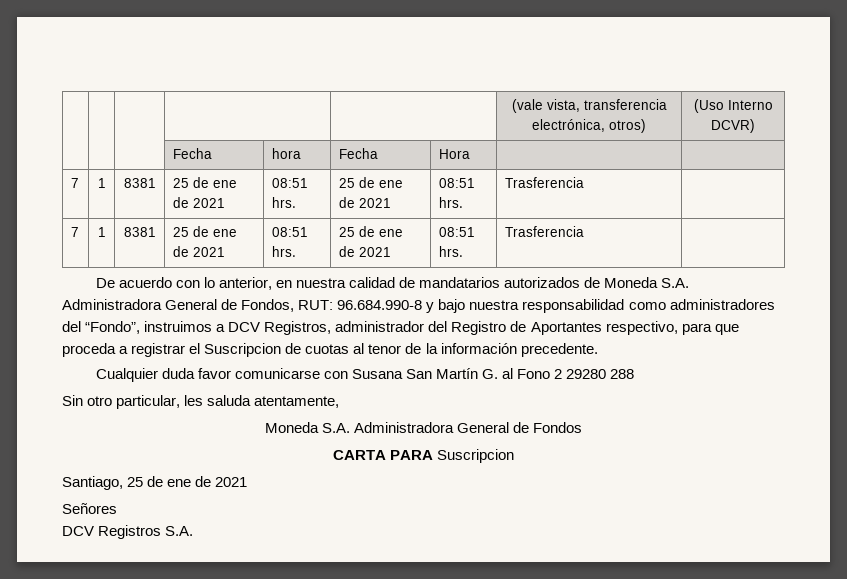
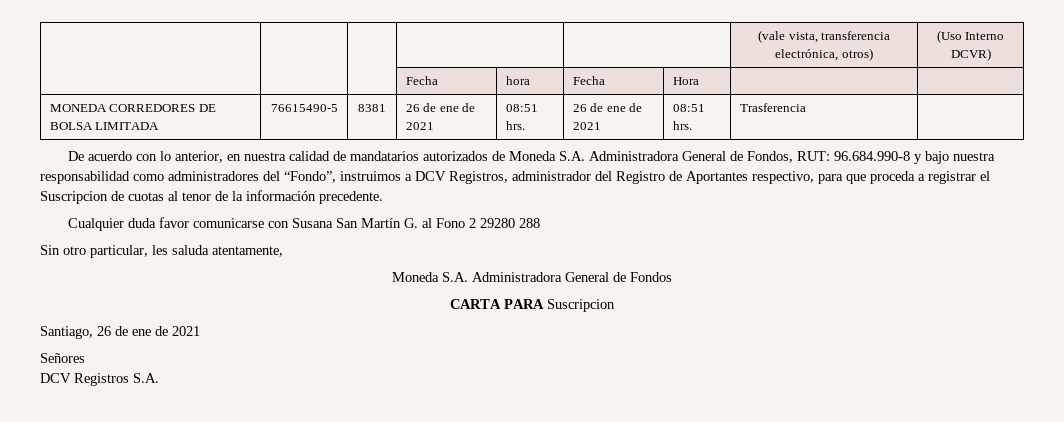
  | | | Fecha | hora | Fecha | Hora | |
- 7 | 1 | 8381 | 25 de ene de 2021 | 08:51 hrs. | 25 de ene de 2021 | 08:51 hrs. | Trasferencia |
- 7 | 1 | 8381 | 25 de ene de 2021 | 08:51 hrs. | 25 de ene de 2021 | 08:51 hrs. | Trasferencia |
+ MONEDA CORREDORES DE BOLSA LIMITADA | 76615490-5 | 8381 | 26 de ene de 2021 | 08:51 hrs. | 26 de ene de 2021 | 08:51 hrs. | Trasferencia |
- Santiago, 25 de ene de 2021
+ Santiago, 26 de ene de 2021

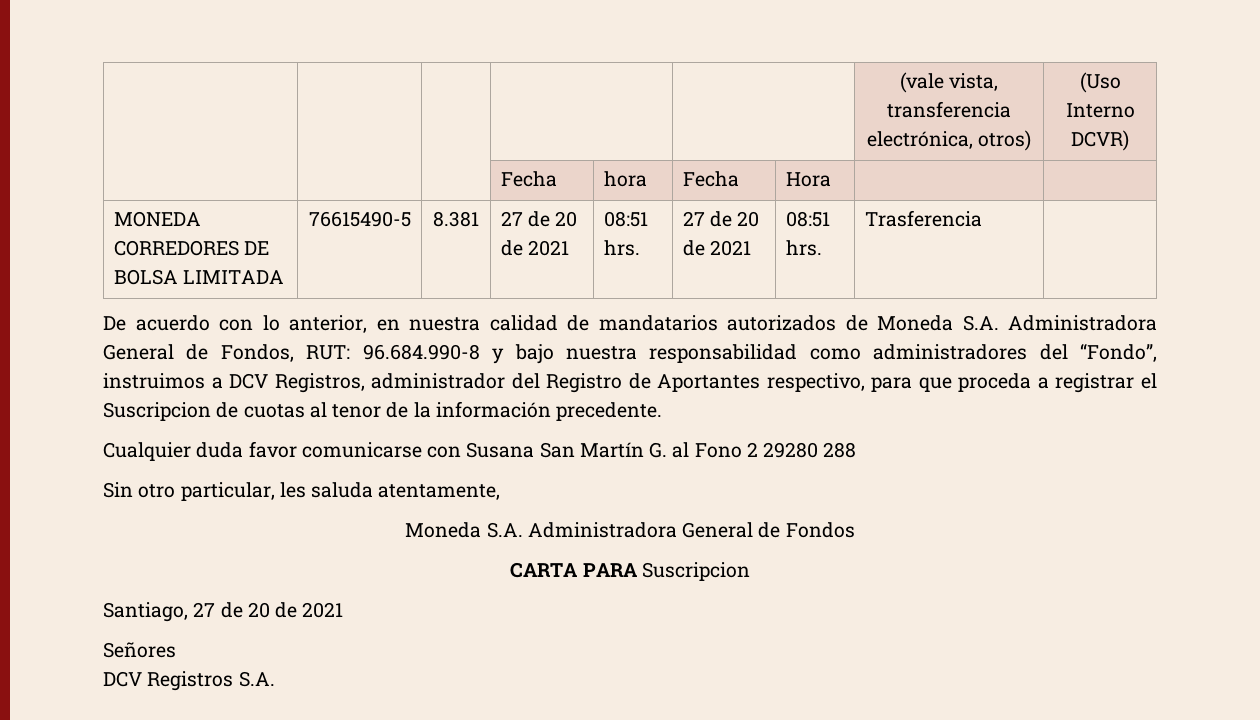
- MONEDA CORREDORES DE BOLSA LIMITADA | 76615490-5 | 8381 | 26 de ene de 2021 | 08:51 hrs. | 26 de ene de 2021 | 08:51 hrs. | Trasferencia |
+ MONEDA CORREDORES DE BOLSA LIMITADA | 76615490-5 | 8.381 | 27 de 20 de 2021 | 08:51 hrs. | 27 de 20 de 2021 | 08:51 hrs. | Trasferencia |
- Santiago, 26 de ene de 2021
+ Santiago, 27 de 20 de 2021

